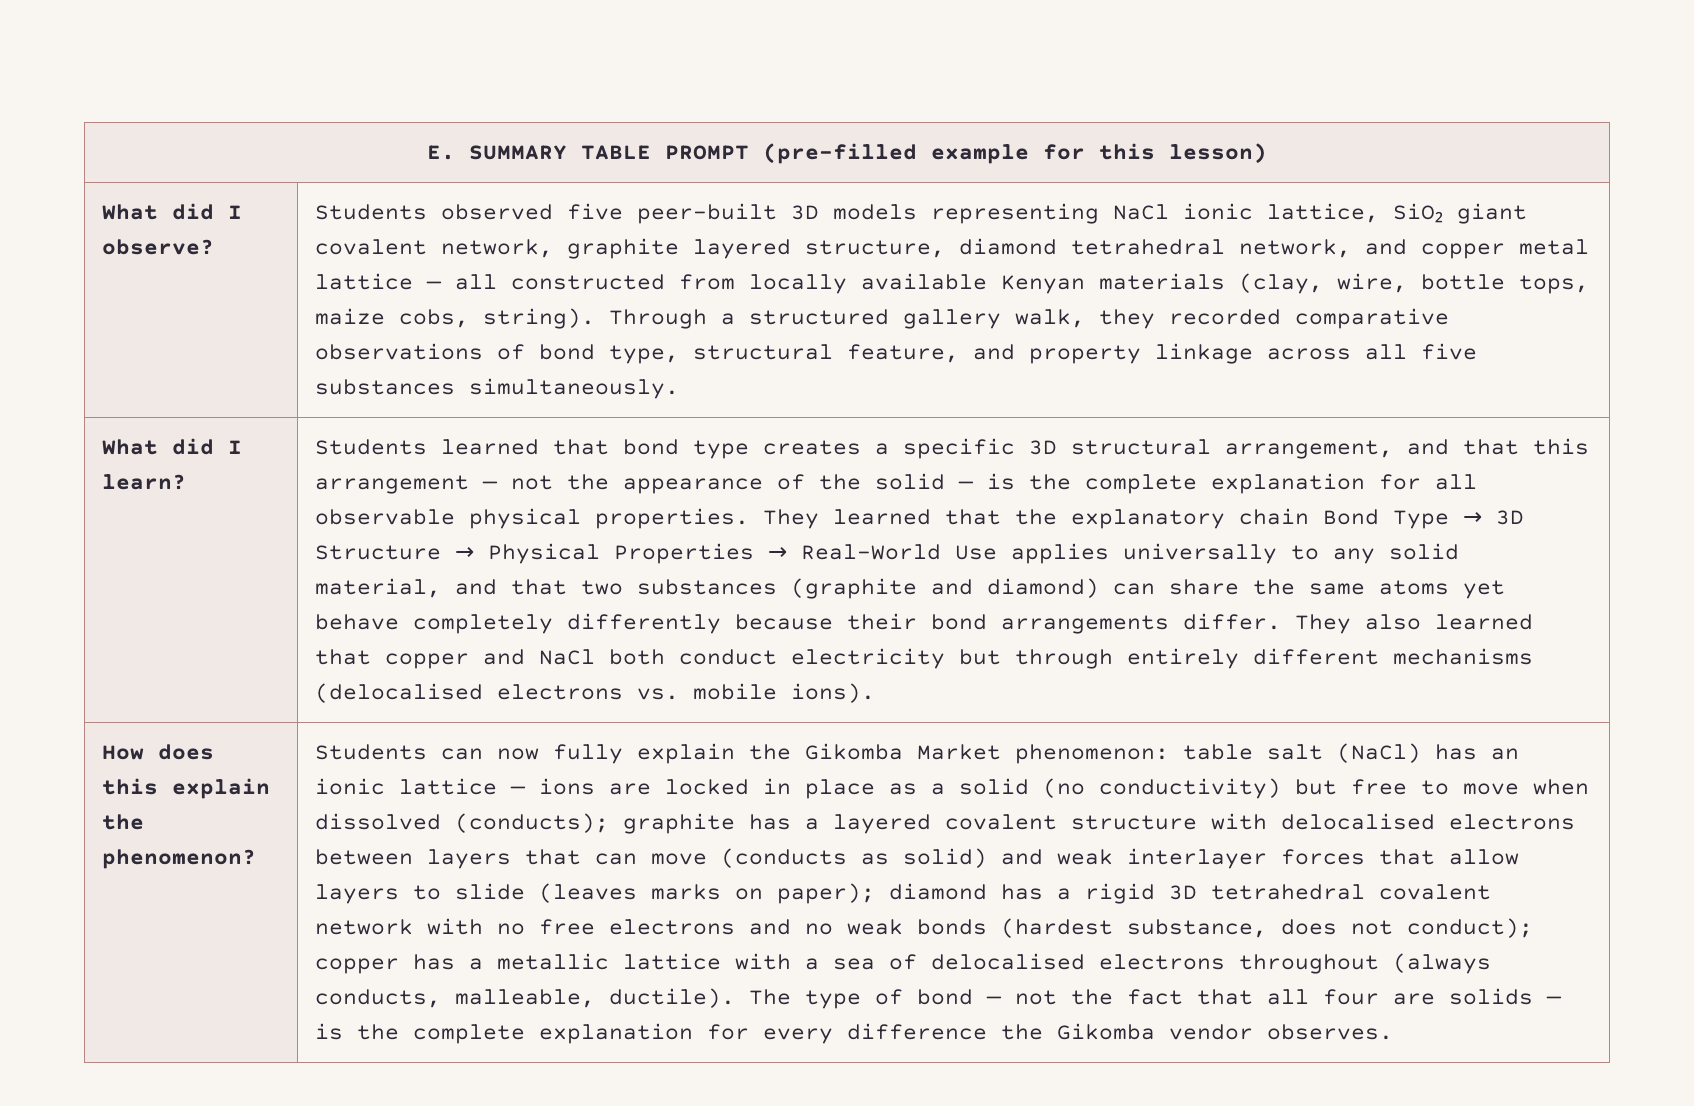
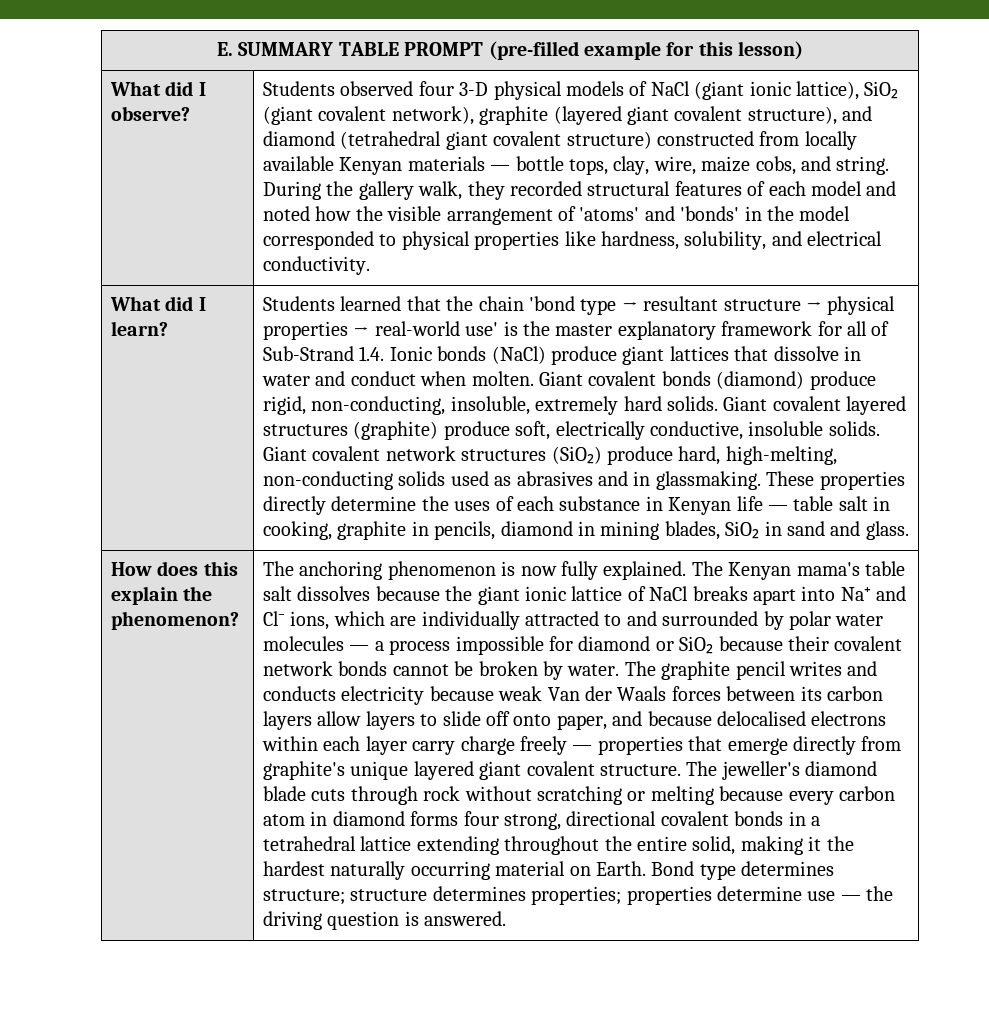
- Students observed five peer-built 3D models representing NaCl ionic lattice, SiO₂ giant covalent network, graphite layered structure, diamond tetrahedral network, and copper metal lattice — all constructed from locally available Kenyan materials (clay, wire, bottle tops, maize cobs, string). Through a structured gallery walk, they recorded comparative observations of bond type, structural feature, and property linkage across all five substances simultaneously.
+ Students observed four 3-D physical models of NaCl (giant ionic lattice), SiO₂ (giant covalent network), graphite (layered giant covalent structure), and diamond (tetrahedral giant covalent structure) constructed from locally available Kenyan materials — bottle tops, clay, wire, maize cobs, and string. During the gallery walk, they recorded structural features of each model and noted how the visible arrangement of 'atoms' and 'bonds' in the model corresponded to physical properties like hardness, solubility, and electrical conductivity.
- Students learned that bond type creates a specific 3D structural arrangement, and that this arrangement — not the appearance of the solid — is the complete explanation for all observable physical properties. They learned that the explanatory chain Bond Type → 3D Structure → Physical Properties → Real-World Use applies universally to any solid material, and that two substances (graphite and diamond) can share the same atoms yet behave completely differently because their bond arrangements differ. They also learned that copper and NaCl both conduct electricity but through entirely different mechanisms (delocalised electrons vs. mobile ions).
+ Students learned that the chain 'bond type → resultant structure → physical properties → real-world use' is the master explanatory framework for all of Sub-Strand 1.4. Ionic bonds (NaCl) produce giant lattices that dissolve in water and conduct when molten. Giant covalent bonds (diamond) produce rigid, non-conducting, insoluble, extremely hard solids. Giant covalent layered structures (graphite) produce soft, electrically conductive, insoluble solids. Giant covalent network structures (SiO₂) produce hard, high-melting, non-conducting solids used as abrasives and in glassmaking. These properties directly determine the uses of each substance in Kenyan life — table salt in cooking, graphite in pencils, diamond in mining blades, SiO₂ in sand and glass.
- Students can now fully explain the Gikomba Market phenomenon: table salt (NaCl) has an ionic lattice — ions are locked in place as a solid (no conductivity) but free to move when dissolved (conducts); graphite has a layered covalent structure with delocalised electrons between layers that can move (conducts as solid) and weak interlayer forces that allow layers to slide (leaves marks on paper); diamond has a rigid 3D tetrahedral covalent network with no free electrons and no weak bonds (hardest substance, does not conduct); copper has a metallic lattice with a sea of delocalised electrons throughout (always conducts, malleable, ductile). The type of bond — not the fact that all four are solids — is the complete explanation for every difference the Gikomba vendor observes.
+ The anchoring phenomenon is now fully explained. The Kenyan mama's table salt dissolves because the giant ionic lattice of NaCl breaks apart into Na⁺ and Cl⁻ ions, which are individually attracted to and surrounded by polar water molecules — a process impossible for diamond or SiO₂ because their covalent network bonds cannot be broken by water. The graphite pencil writes and conducts electricity because weak Van der Waals forces between its carbon layers allow layers to slide off onto paper, and because delocalised electrons within each layer carry charge freely — properties that emerge directly from graphite's unique layered giant covalent structure. The jeweller's diamond blade cuts through rock without scratching or melting because every carbon atom in diamond forms four strong, directional covalent bonds in a tetrahedral lattice extending throughout the entire solid, making it the hardest naturally occurring material on Earth. Bond type determines structure; structure determines properties; properties determine use — the driving question is answered.

